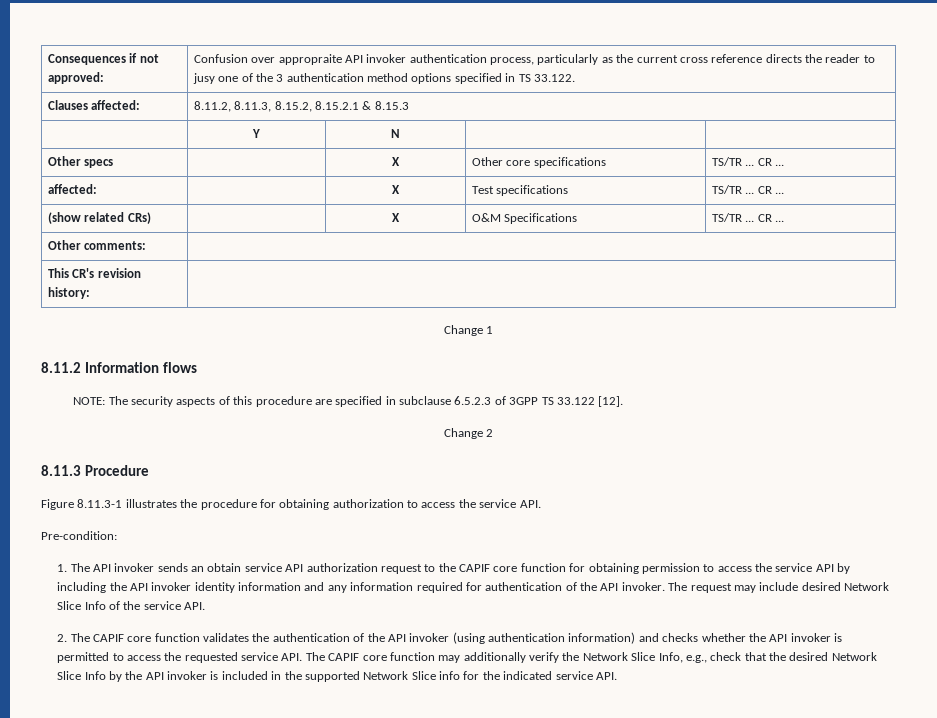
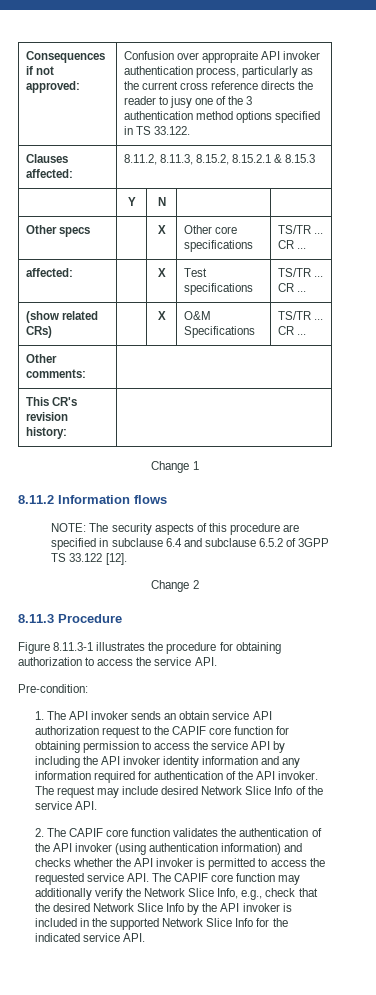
- NOTE: The security aspects of this procedure are specified in subclause 6.5.2.3 of 3GPP TS 33.122 [12].
+ NOTE: The security aspects of this procedure are specified in subclause 6.4 and subclause 6.5.2 of 3GPP TS 33.122 [12].
- 2. The CAPIF core function validates the authentication of the API invoker (using authentication information) and checks whether the API invoker is permitted to access the requested service API. The CAPIF core function may additionally verify the Network Slice Info, e.g., check that the desired Network Slice Info by the API invoker is included in the supported Network Slice info for the indicated service API.
+ 2. The CAPIF core function validates the authentication of the API invoker (using authentication information) and checks whether the API invoker is permitted to access the requested service API. The CAPIF core function may additionally verify the Network Slice Info, e.g., check that the desired Network Slice Info by the API invoker is included in the supported Network Slice Info for the indicated service API.

